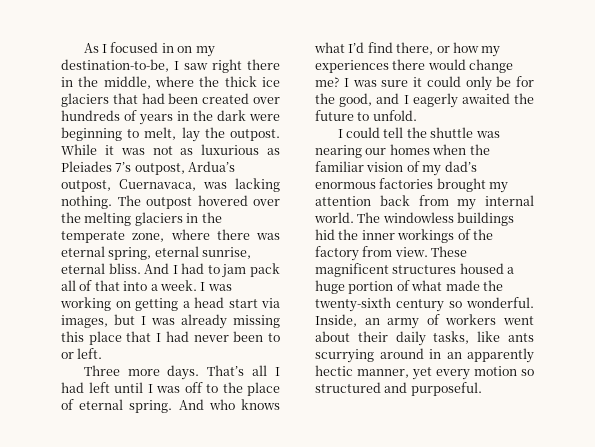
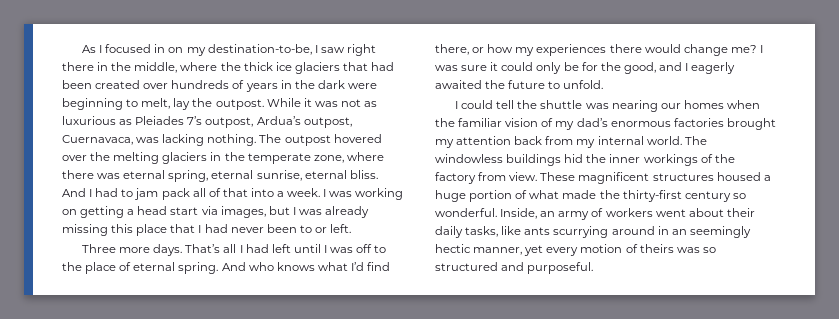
- These magnificent structures housed a huge portion of what made the twenty-sixth century so wonderful.
+ These magnificent structures housed a huge portion of what made the thirty-first century so wonderful.
- Inside, an army of workers went about their daily tasks, like ants scurrying around in an apparently hectic manner, yet every motion so structured and purposeful.
+ Inside, an army of workers went about their daily tasks, like ants scurrying around in an seemingly hectic manner, yet every motion of theirs was so structured and purposeful.

